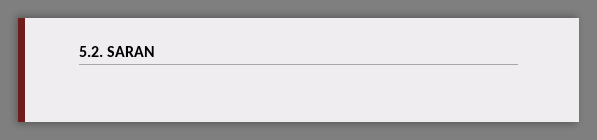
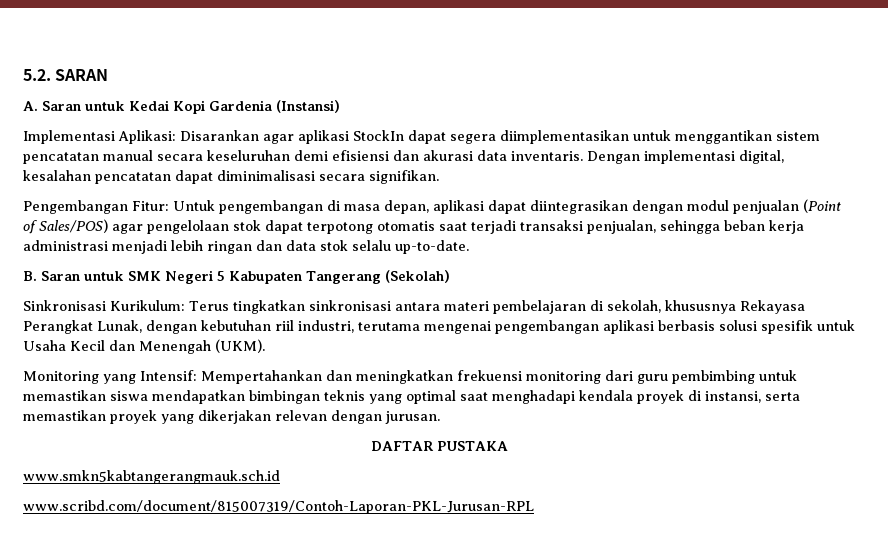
+ A. Saran untuk Kedai Kopi Gardenia (Instansi)
+ Implementasi Aplikasi: Disarankan agar aplikasi StockIn dapat segera diimplementasikan untuk menggantikan sistem pencatatan manual secara keseluruhan demi efisiensi dan akurasi data inventaris. Dengan implementasi digital, kesalahan pencatatan dapat diminimalisasi secara signifikan.
+ Pengembangan Fitur: Untuk pengembangan di masa depan, aplikasi dapat diintegrasikan dengan modul penjualan (Point of Sales/POS) agar pengelolaan stok dapat terpotong otomatis saat terjadi transaksi penjualan, sehingga beban kerja administrasi menjadi lebih ringan dan data stok selalu up-to-date.
+ B. Saran untuk SMK Negeri 5 Kabupaten Tangerang (Sekolah)
+ Sinkronisasi Kurikulum: Terus tingkatkan sinkronisasi antara materi pembelajaran di sekolah, khususnya Rekayasa Perangkat Lunak, dengan kebutuhan riil industri, terutama mengenai pengembangan aplikasi berbasis solusi spesifik untuk Usaha Kecil dan Menengah (UKM).
+ Monitoring yang Intensif: Mempertahankan dan meningkatkan frekuensi monitoring dari guru pembimbing untuk memastikan siswa mendapatkan bimbingan teknis yang optimal saat menghadapi kendala proyek di instansi, serta memastikan proyek yang dikerjakan relevan dengan jurusan.
+ DAFTAR PUSTAKA
+ www.smkn5kabtangerangmauk.sch.id
+ www.scribd.com/document/815007319/Contoh-Laporan-PKL-Jurusan-RPL

